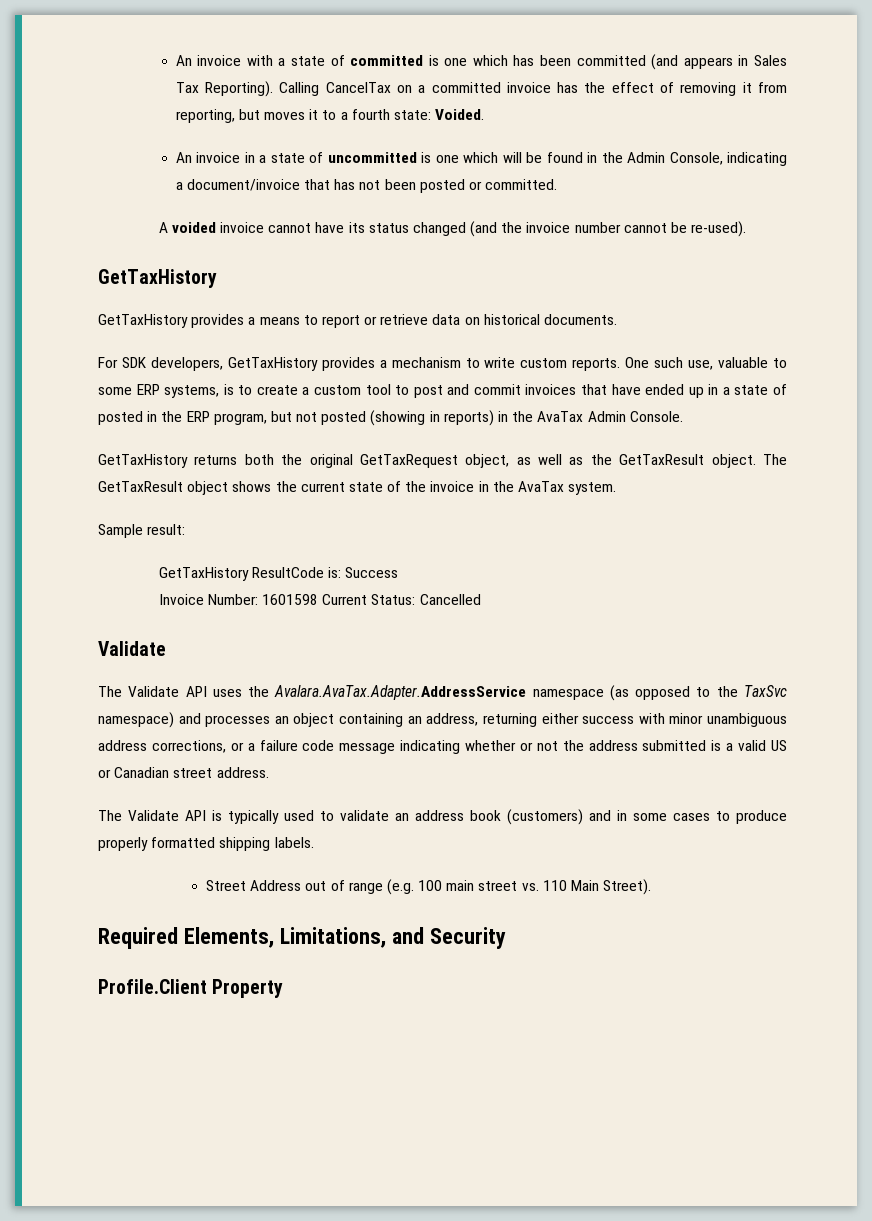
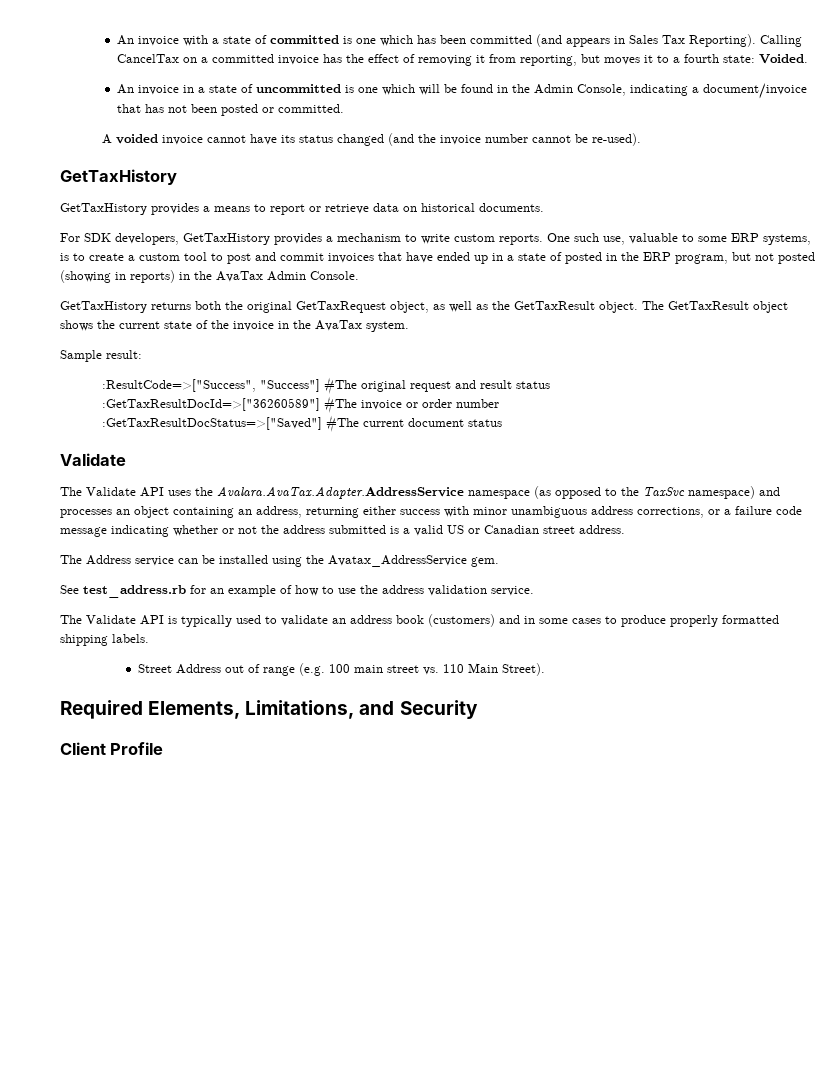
- GetTaxHistory ResultCode is: Success
- Invoice Number: 1601598 Current Status: Cancelled
+ :ResultCode=>["Success", "Success"] #The original request and result status
+ :GetTaxResultDocId=>["36260589"] #The invoice or order number
+ :GetTaxResultDocStatus=>["Saved"] #The current document status
+ The Address service can be installed using the Avatax_AddressService gem.
+ See test_address.rb for an example of how to use the address validation service.
- Profile.Client Property
+ Client Profile

